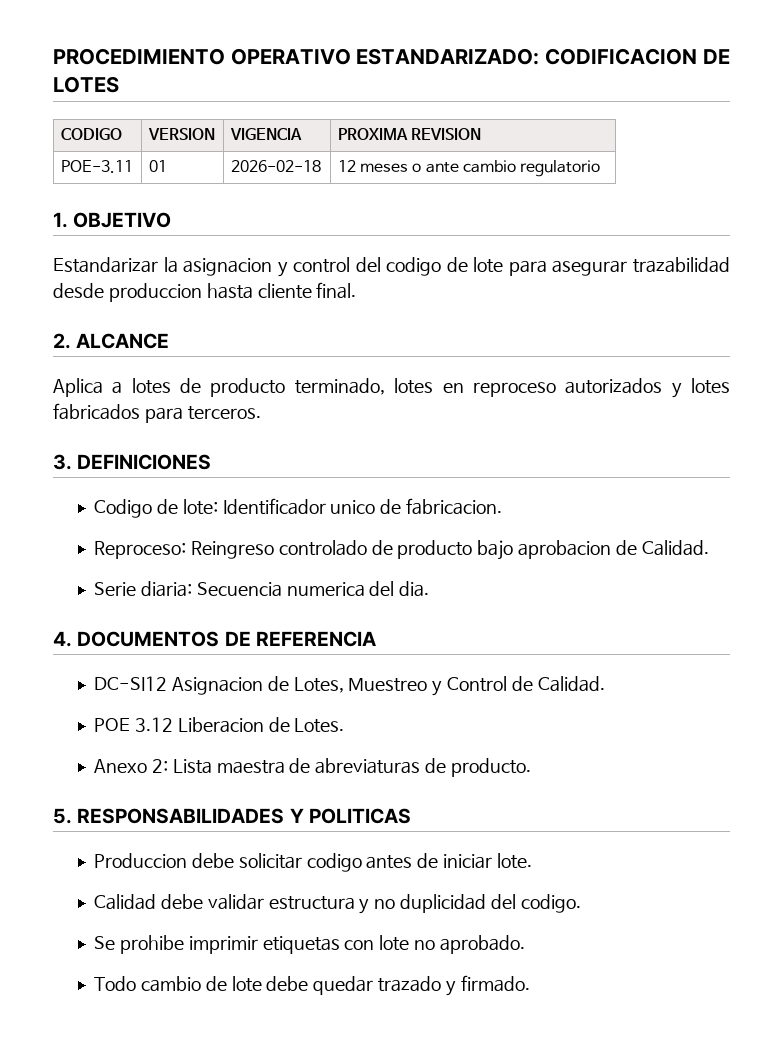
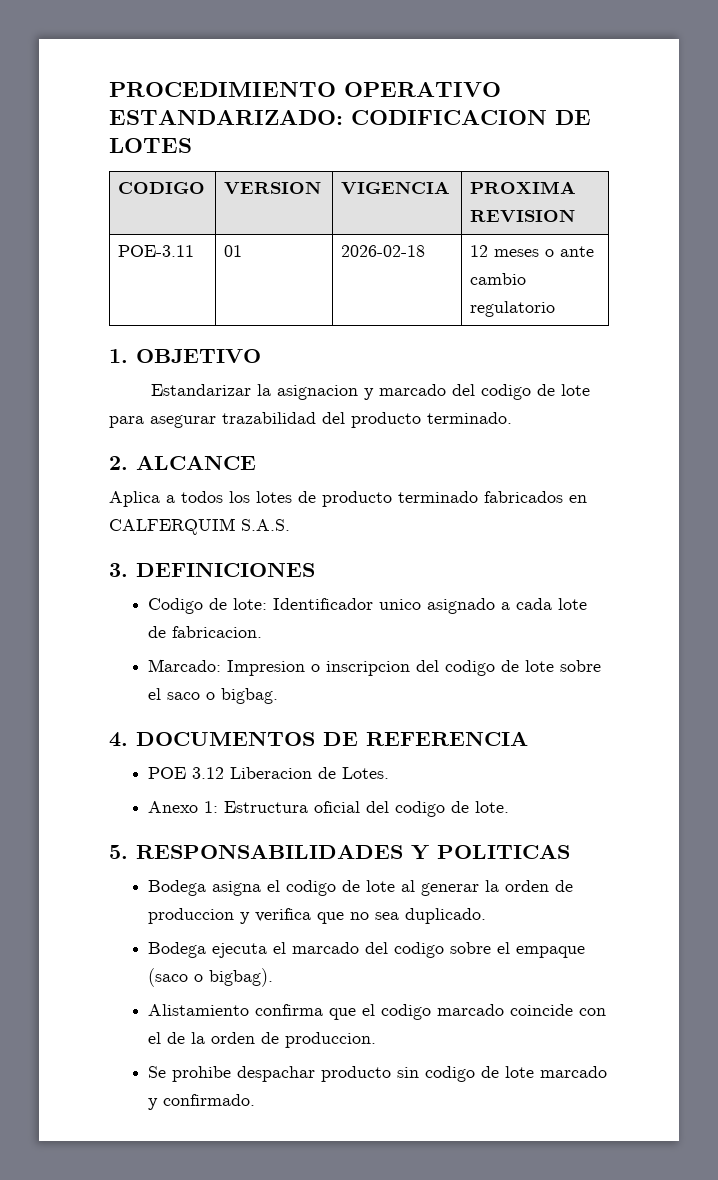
- Estandarizar la asignacion y control del codigo de lote para asegurar trazabilidad desde produccion hasta cliente final.
+ Estandarizar la asignacion y marcado del codigo de lote para asegurar trazabilidad del producto terminado.
- Aplica a lotes de producto terminado, lotes en reproceso autorizados y lotes fabricados para terceros.
+ Aplica a todos los lotes de producto terminado fabricados en CALFERQUIM S.A.S.
- Codigo de lote: Identificador unico de fabricacion.
- Reproceso: Reingreso controlado de producto bajo aprobacion de Calidad.
- Serie diaria: Secuencia numerica del dia.
+ Codigo de lote: Identificador unico asignado a cada lote de fabricacion.
+ Marcado: Impresion o inscripcion del codigo de lote sobre el saco o bigbag.
  4. DOCUMENTOS DE REFERENCIA
- DC-SI12 Asignacion de Lotes, Muestreo y Control de Calidad.
- Anexo 2: Lista maestra de abreviaturas de producto.
+ Anexo 1: Estructura oficial del codigo de lote.
  5. RESPONSABILIDADES Y POLITICAS
- Produccion debe solicitar codigo antes de iniciar lote.
- Calidad debe validar estructura y no duplicidad del codigo.
- Se prohibe imprimir etiquetas con lote no aprobado.
- Todo cambio de lote debe quedar trazado y firmado.
+ Bodega asigna el codigo de lote al generar la orden de produccion y verifica que no sea duplicado.
+ Bodega ejecuta el marcado del codigo sobre el empaque (saco o bigbag).
+ Alistamiento confirma que el codigo marcado coincide con el de la orden de produccion.
+ Se prohibe despachar producto sin codigo de lote marcado y confirmado.

